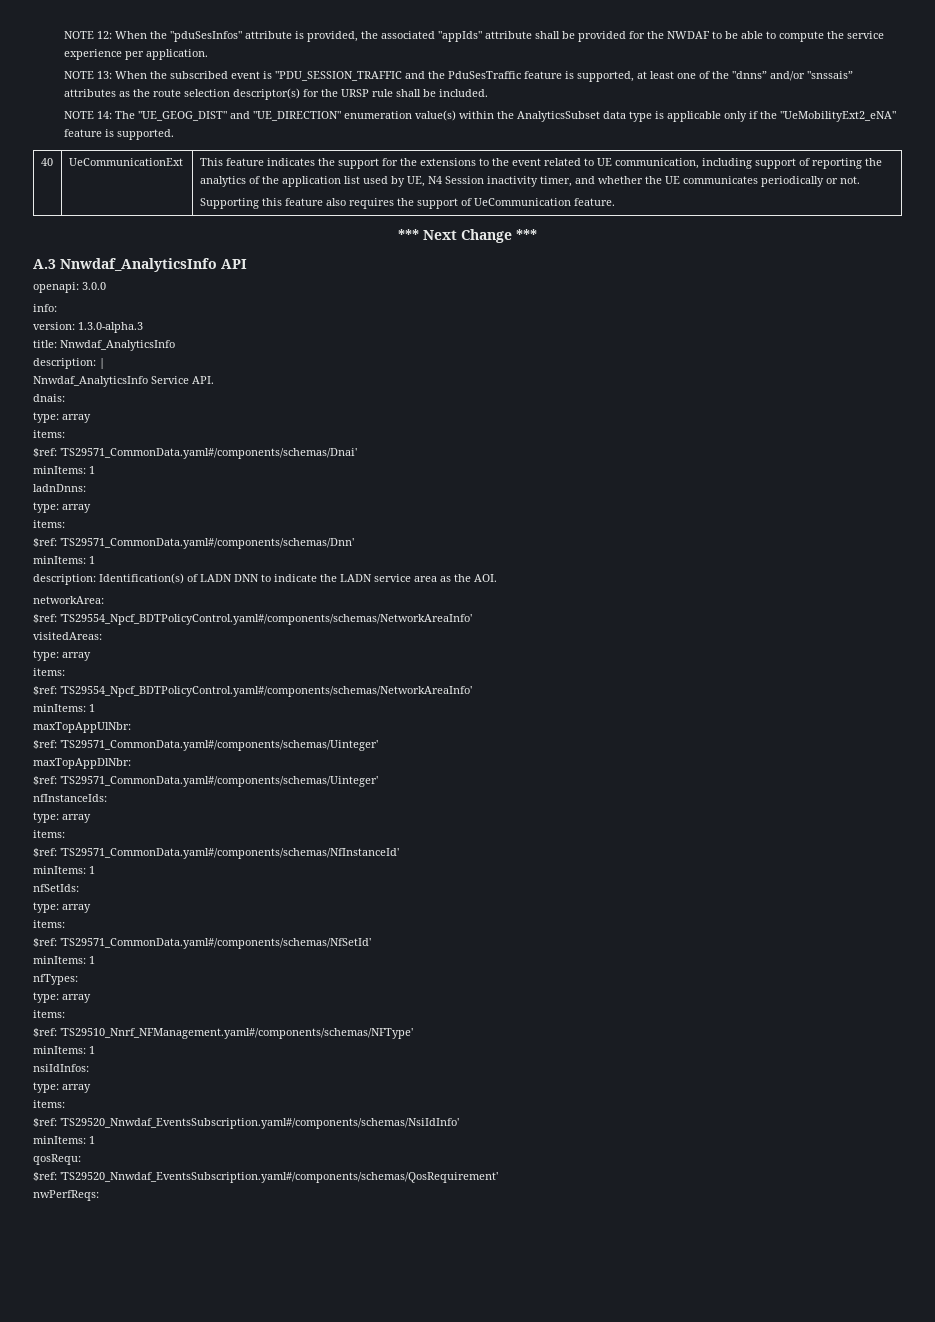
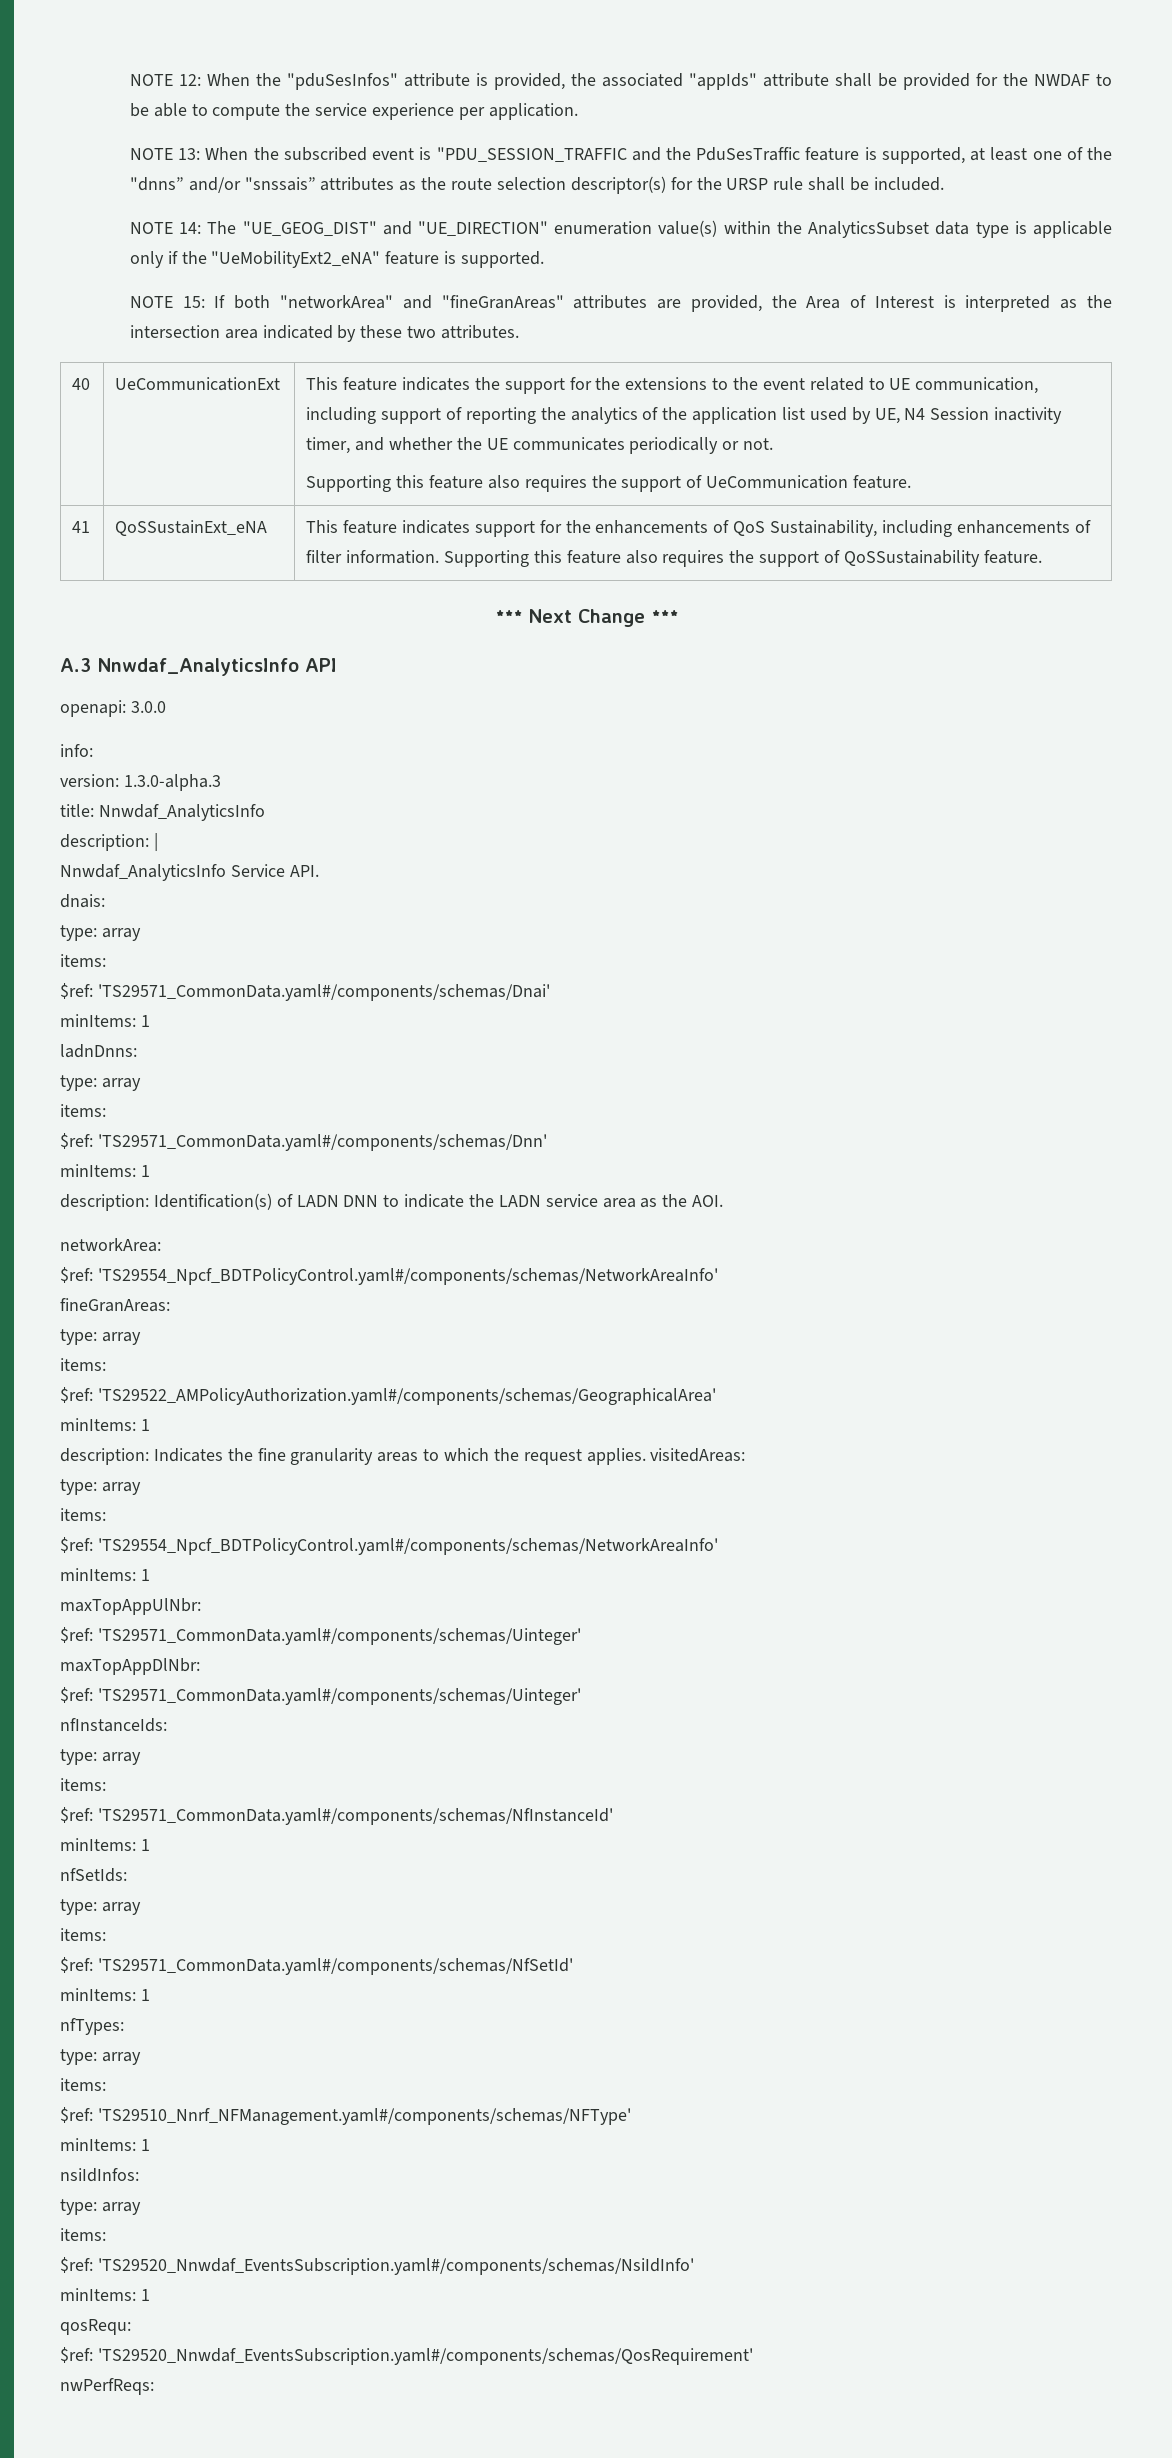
+ NOTE 15: If both "networkArea" and "fineGranAreas" attributes are provided, the Area of Interest is interpreted as the intersection area indicated by these two attributes.
+ 41 | QoSSustainExt_eNA | This feature indicates support for the enhancements of QoS Sustainability, including enhancements of filter information. Supporting this feature also requires the support of QoSSustainability feature.
- visitedAreas:
+ fineGranAreas:
+ type: array
+ items:
+ $ref: 'TS29522_AMPolicyAuthorization.yaml#/components/schemas/GeographicalArea'
+ minItems: 1
+ description: Indicates the fine granularity areas to which the request applies. visitedAreas:

